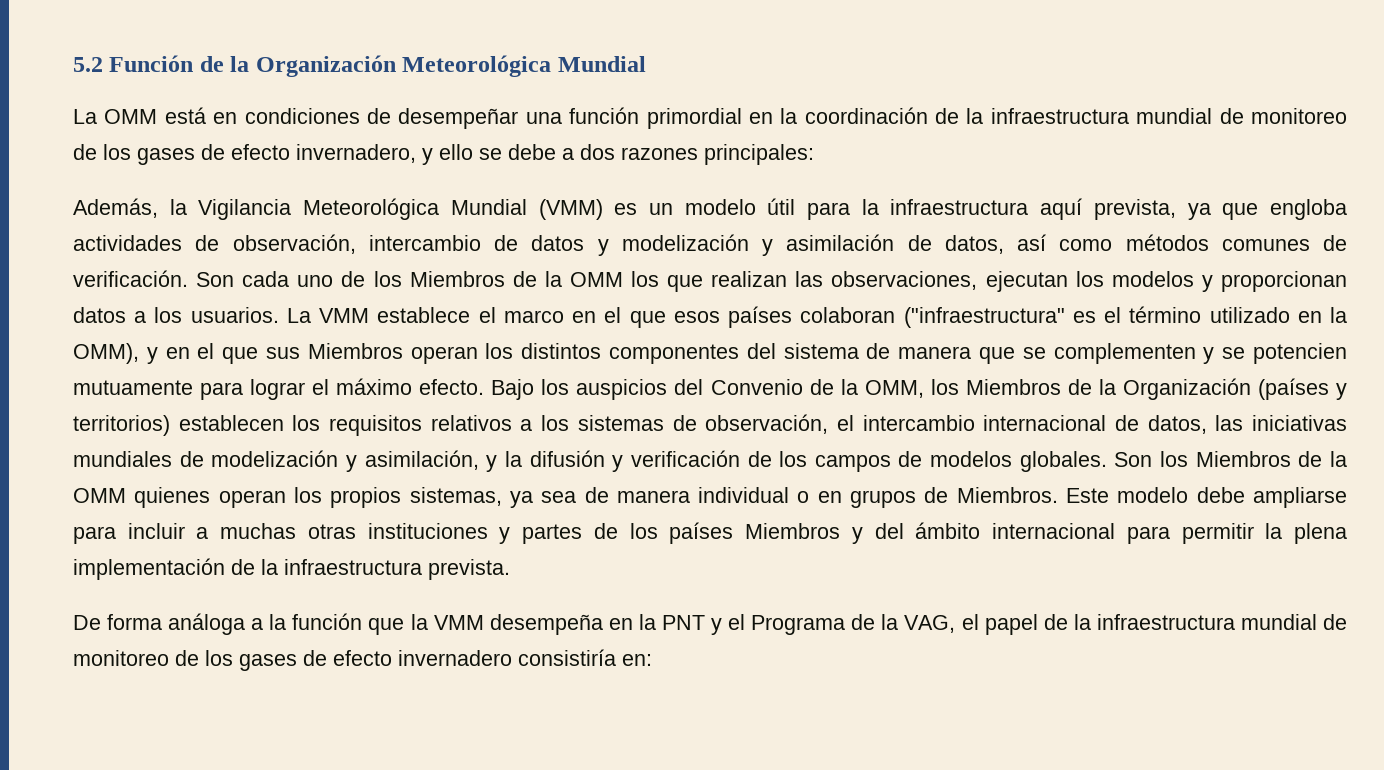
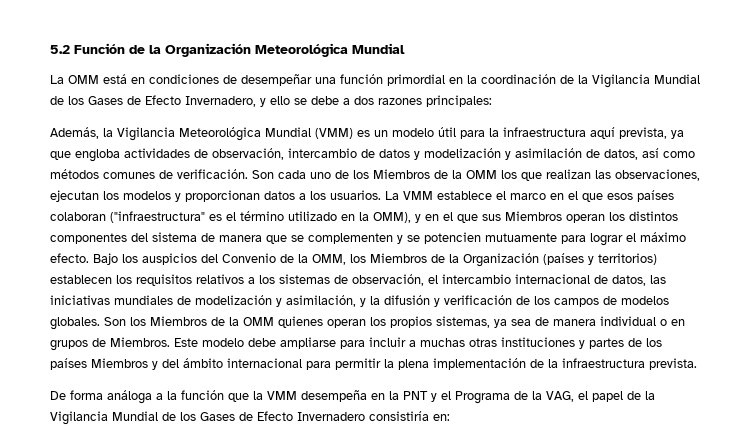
- La OMM está en condiciones de desempeñar una función primordial en la coordinación de la infraestructura mundial de monitoreo de los gases de efecto invernadero, y ello se debe a dos razones principales:
+ La OMM está en condiciones de desempeñar una función primordial en la coordinación de la Vigilancia Mundial de los Gases de Efecto Invernadero, y ello se debe a dos razones principales:
- De forma análoga a la función que la VMM desempeña en la PNT y el Programa de la VAG, el papel de la infraestructura mundial de monitoreo de los gases de efecto invernadero consistiría en:
+ De forma análoga a la función que la VMM desempeña en la PNT y el Programa de la VAG, el papel de la Vigilancia Mundial de los Gases de Efecto Invernadero consistiría en:

